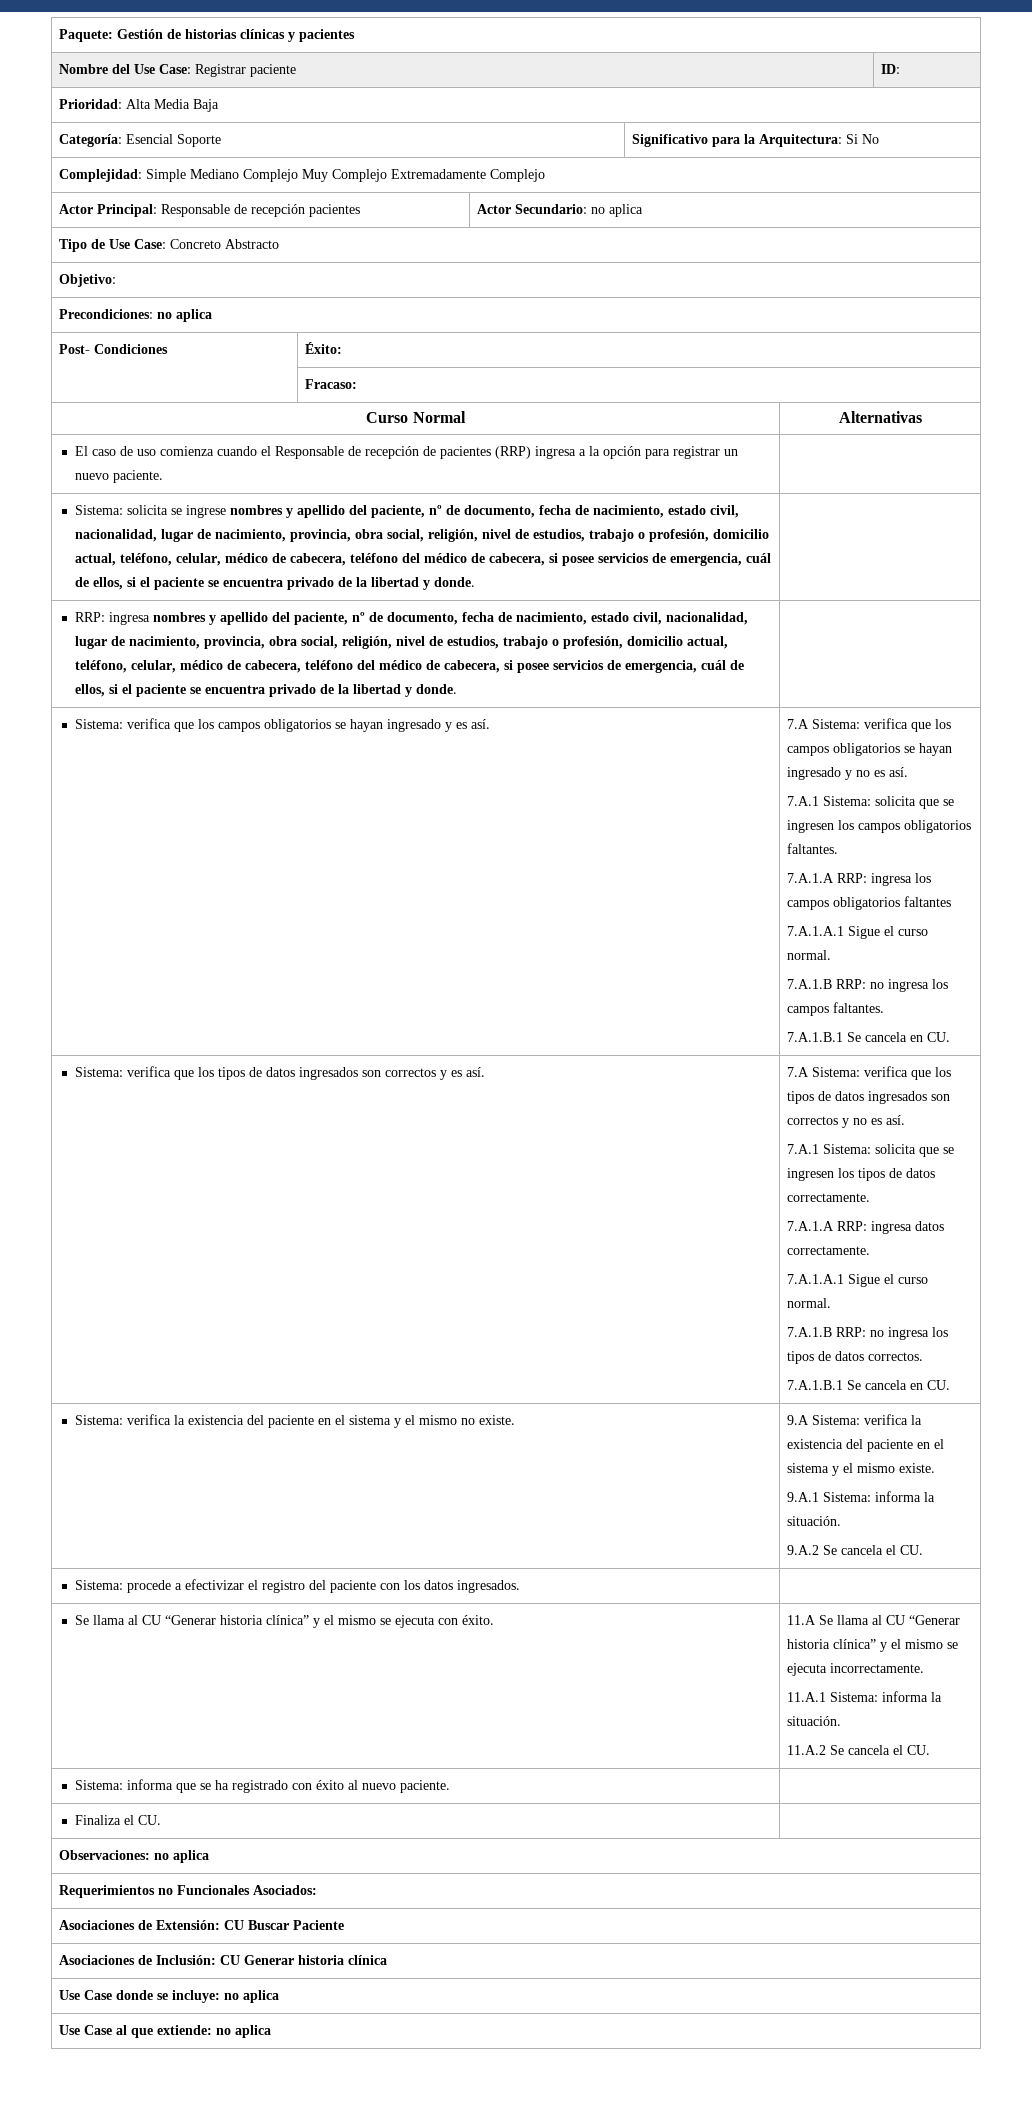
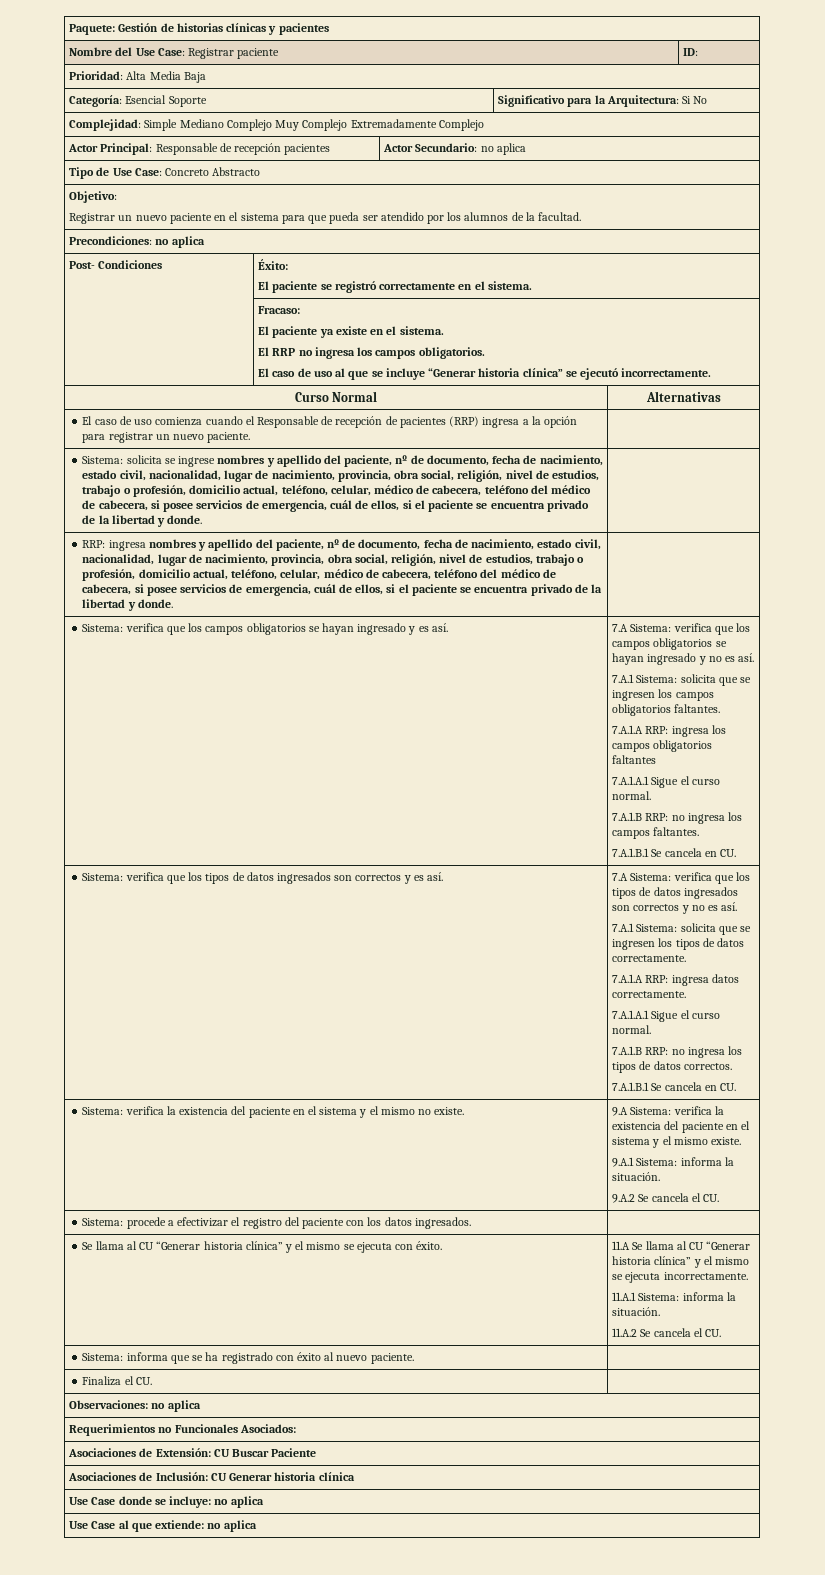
  Objetivo:
+ Registrar un nuevo paciente en el sistema para que pueda ser atendido por los alumnos de la facultad.
  Post- Condiciones | Éxito:
+ El paciente se registró correctamente en el sistema.
  | Fracaso:
+ El paciente ya existe en el sistema.
+ El RRP no ingresa los campos obligatorios.
+ El caso de uso al que se incluye “Generar historia clínica” se ejecutó incorrectamente.

